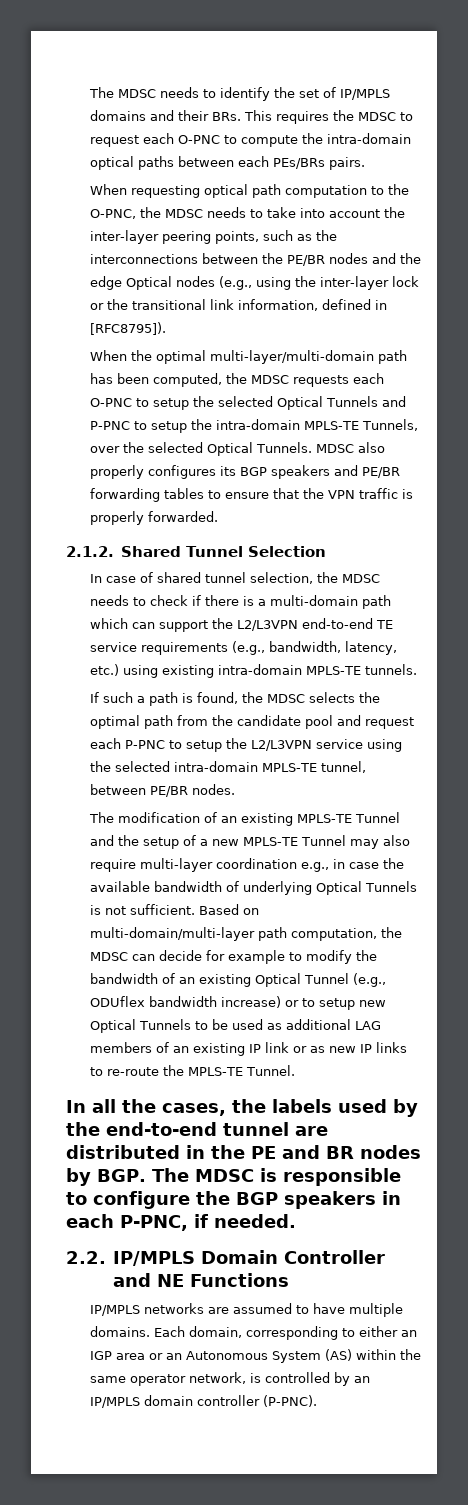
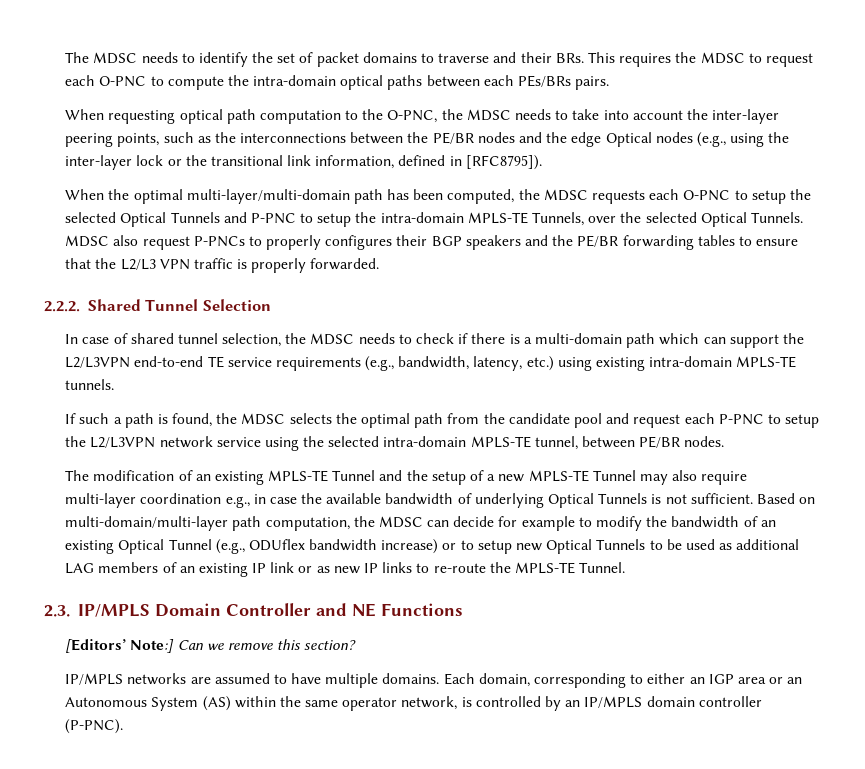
- The MDSC needs to identify the set of IP/MPLS domains and their BRs. This requires the MDSC to request each O-PNC to compute the intra-domain optical paths between each PEs/BRs pairs.
+ The MDSC needs to identify the set of packet domains to traverse and their BRs. This requires the MDSC to request each O-PNC to compute the intra-domain optical paths between each PEs/BRs pairs.
- MDSC also properly configures its BGP speakers and PE/BR forwarding tables to ensure that the VPN traffic is properly forwarded.
+ MDSC also request P-PNCs to properly configures their BGP speakers and the PE/BR forwarding tables to ensure that the L2/L3 VPN traffic is properly forwarded.
- 2.1.2. Shared Tunnel Selection
+ 2.2.2. Shared Tunnel Selection
- If such a path is found, the MDSC selects the optimal path from the candidate pool and request each P-PNC to setup the L2/L3VPN service using the selected intra-domain MPLS-TE tunnel, between PE/BR nodes.
+ If such a path is found, the MDSC selects the optimal path from the candidate pool and request each P-PNC to setup the L2/L3VPN network service using the selected intra-domain MPLS-TE tunnel, between PE/BR nodes.
- In all the cases, the labels used by the end-to-end tunnel are distributed in the PE and BR nodes by BGP. The MDSC is responsible to configure the BGP speakers in each P-PNC, if needed.
- 2.2. IP/MPLS Domain Controller and NE Functions
+ 2.3. IP/MPLS Domain Controller and NE Functions
+ [Editors’ Note:] Can we remove this section?

